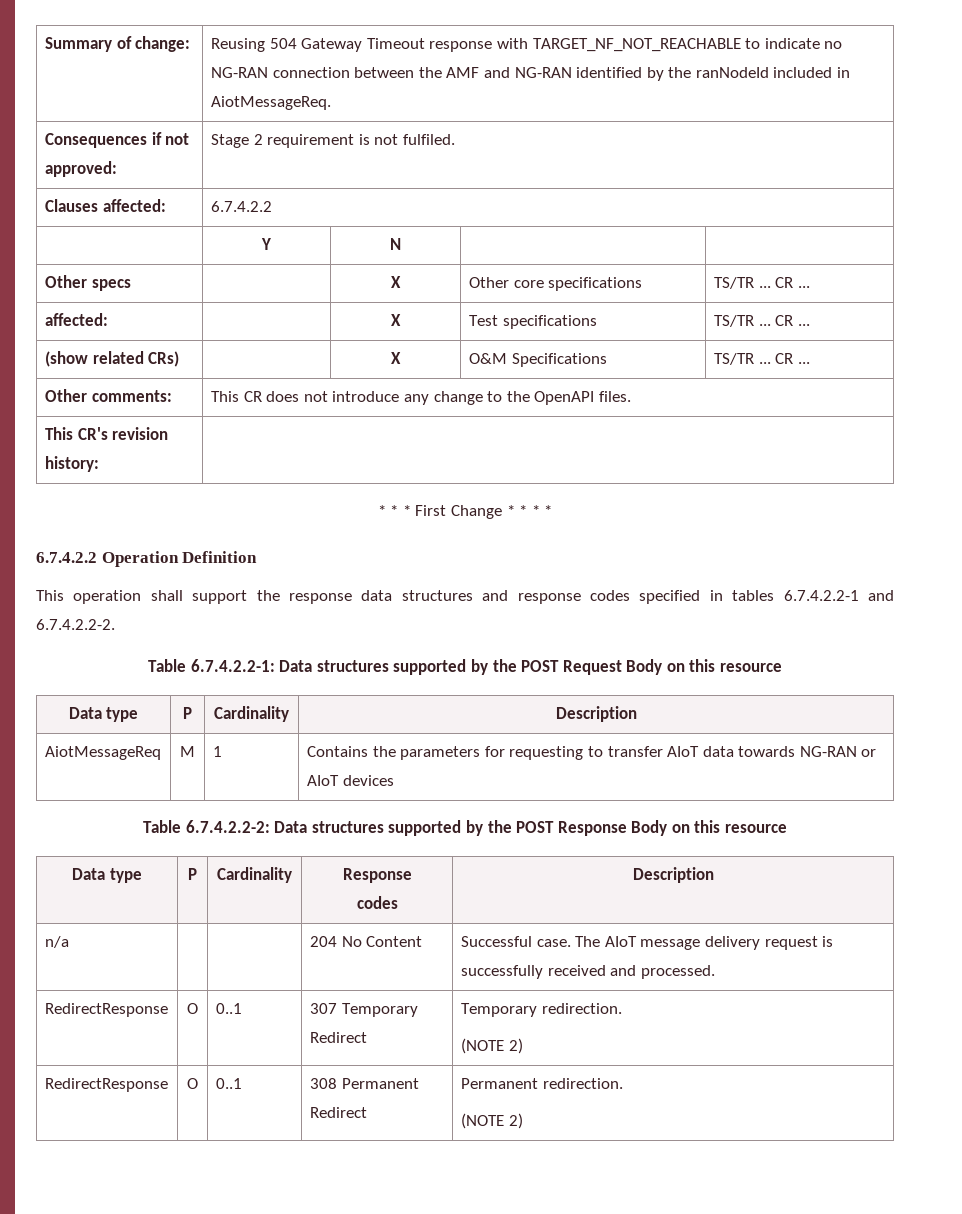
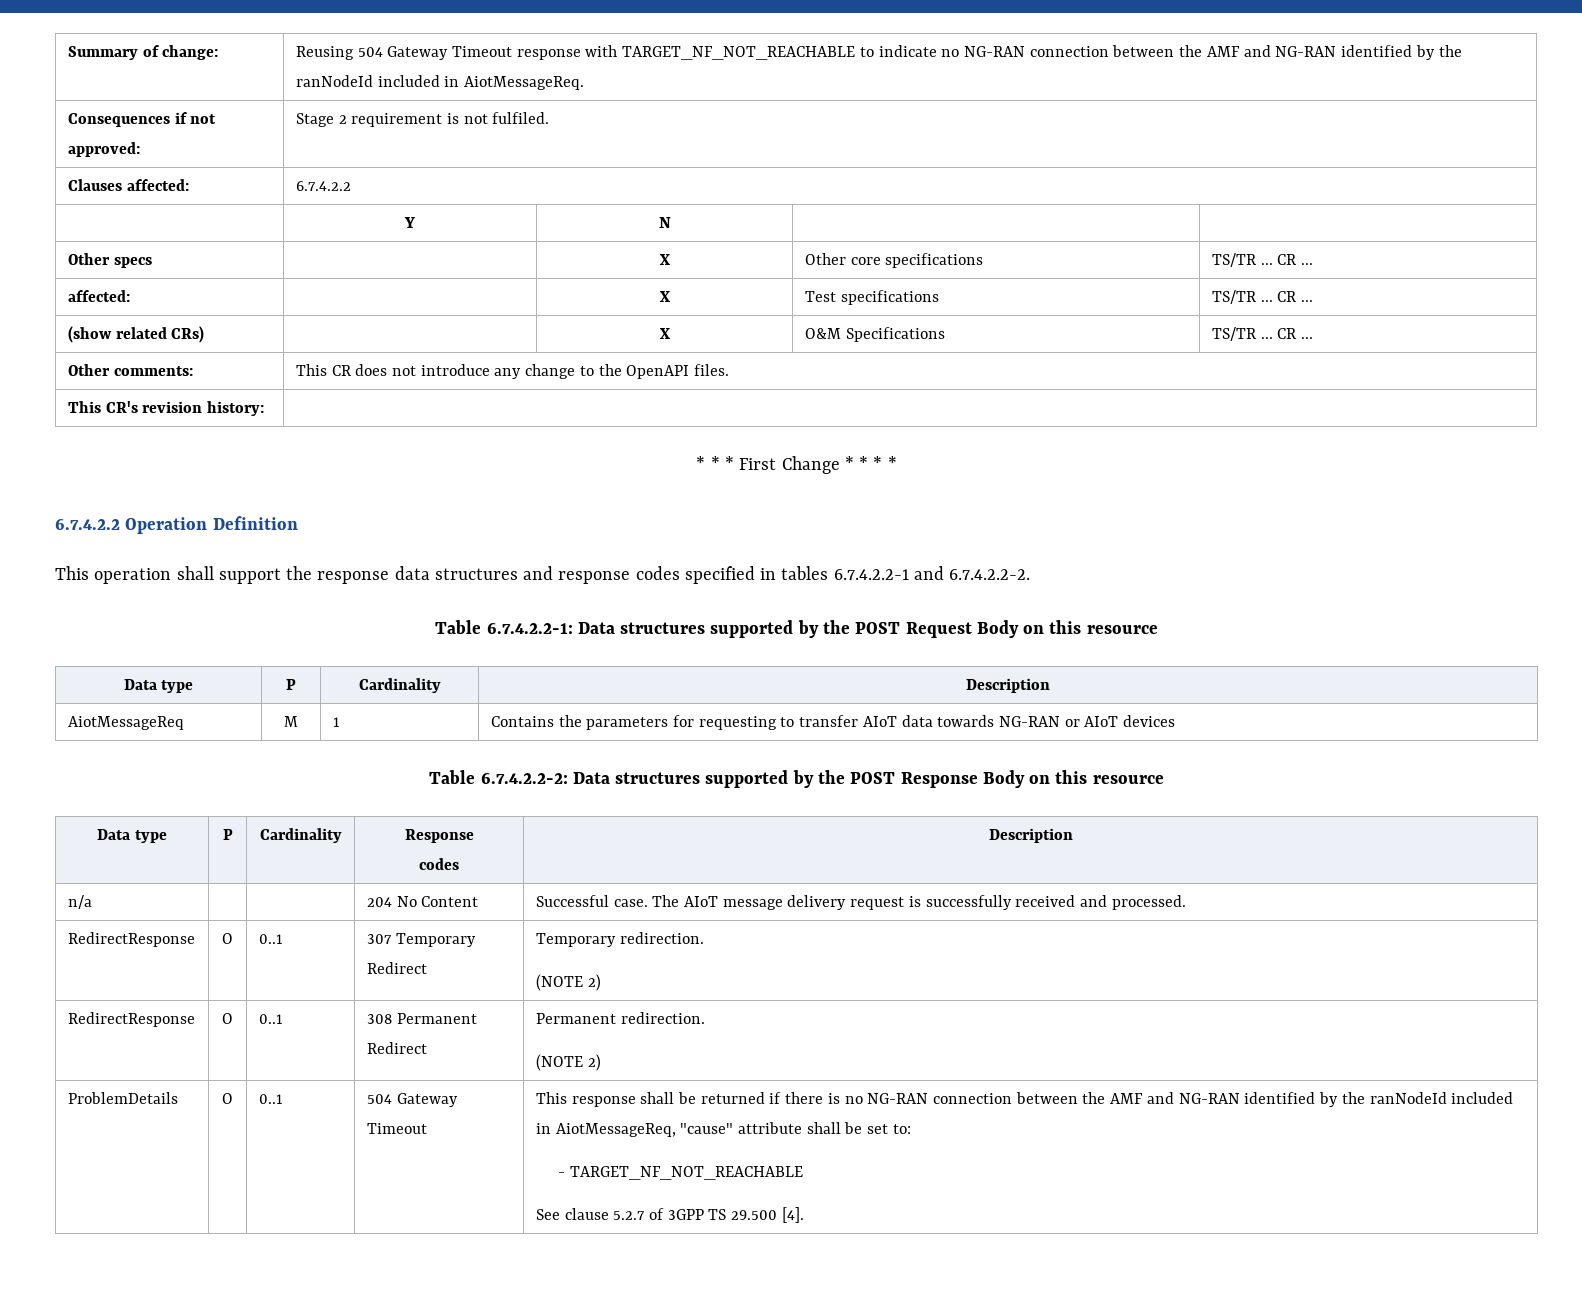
+ ProblemDetails | O | 0..1 | 504 Gateway Timeout | This response shall be returned if there is no NG-RAN connection between the AMF and NG-RAN identified by the ranNodeId included in AiotMessageReq, "cause" attribute shall be set to:
+ - TARGET_NF_NOT_REACHABLE
+ See clause 5.2.7 of 3GPP TS 29.500 [4].

